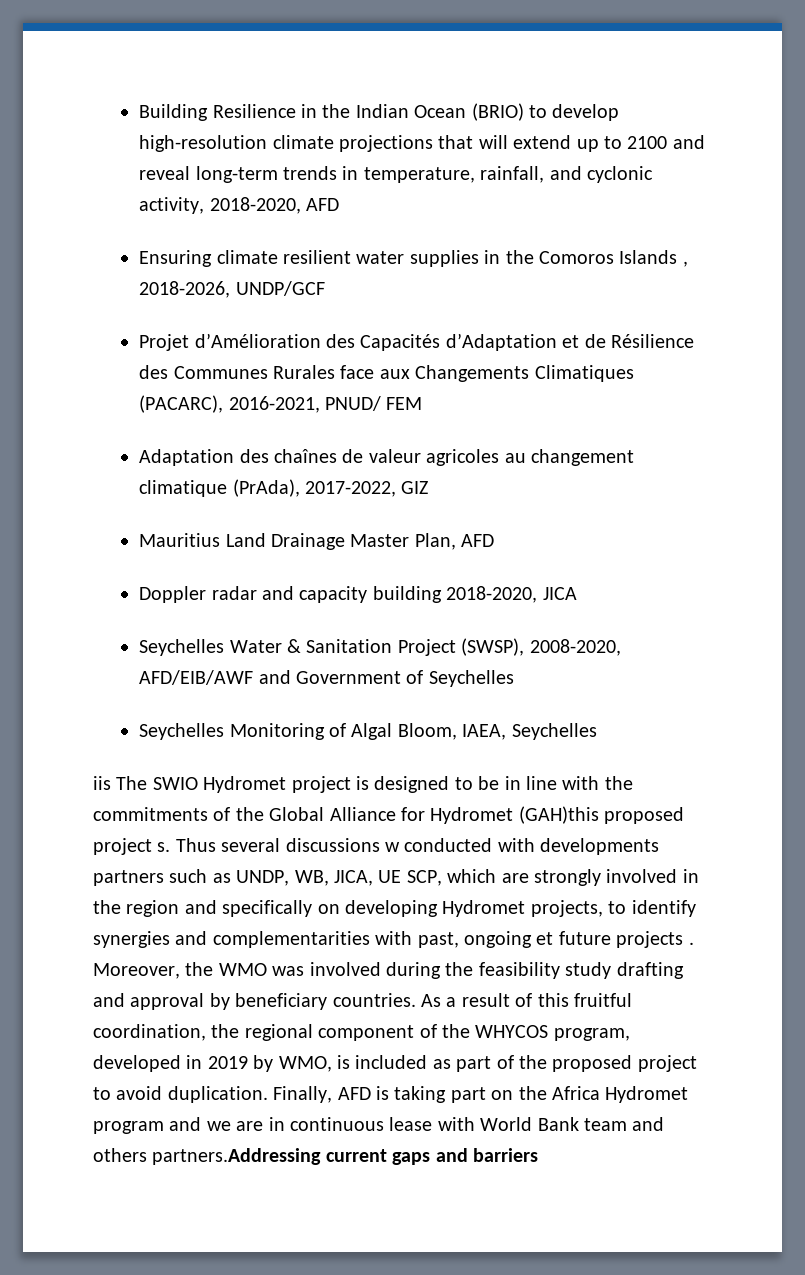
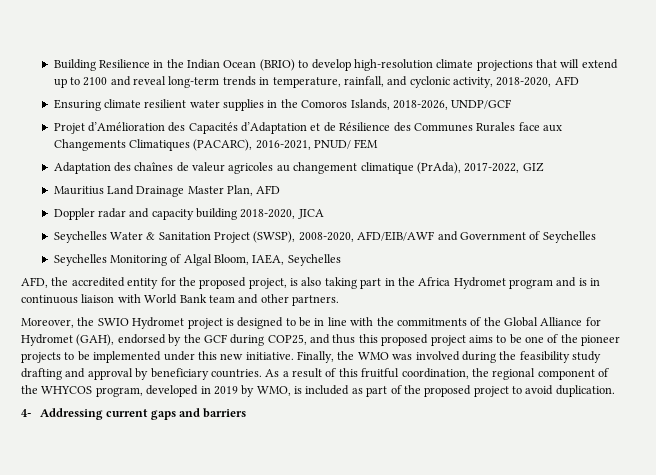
- Ensuring climate resilient water supplies in the Comoros Islands , 2018-2026, UNDP/GCF
+ Ensuring climate resilient water supplies in the Comoros Islands, 2018-2026, UNDP/GCF
- iis The SWIO Hydromet project is designed to be in line with the commitments of the Global Alliance for Hydromet (GAH)this proposed project s. Thus several discussions w conducted with developments partners such as UNDP, WB, JICA, UE SCP, which are strongly involved in the region and specifically on developing Hydromet projects, to identify synergies and complementarities with past, ongoing et future projects . Moreover, the WMO was involved during the feasibility study drafting and approval by beneficiary countries.
+ AFD, the accredited entity for the proposed project, is also taking part in the Africa Hydromet program and is in continuous liaison with World Bank team and other partners.
+ Moreover, the SWIO Hydromet project is designed to be in line with the commitments of the Global Alliance for Hydromet (GAH), endorsed by the GCF during COP25, and thus this proposed project aims to be one of the pioneer projects to be implemented under this new initiative. Finally, the WMO was involved during the feasibility study drafting and approval by beneficiary countries.
- As a result of this fruitful coordination, the regional component of the WHYCOS program, developed in 2019 by WMO, is included as part of the proposed project to avoid duplication. Finally, AFD is taking part on the Africa Hydromet program and we are in continuous lease with World Bank team and others partners.Addressing current gaps and barriers
+ As a result of this fruitful coordination, the regional component of the WHYCOS program, developed in 2019 by WMO, is included as part of the proposed project to avoid duplication.
+ 4- Addressing current gaps and barriers

